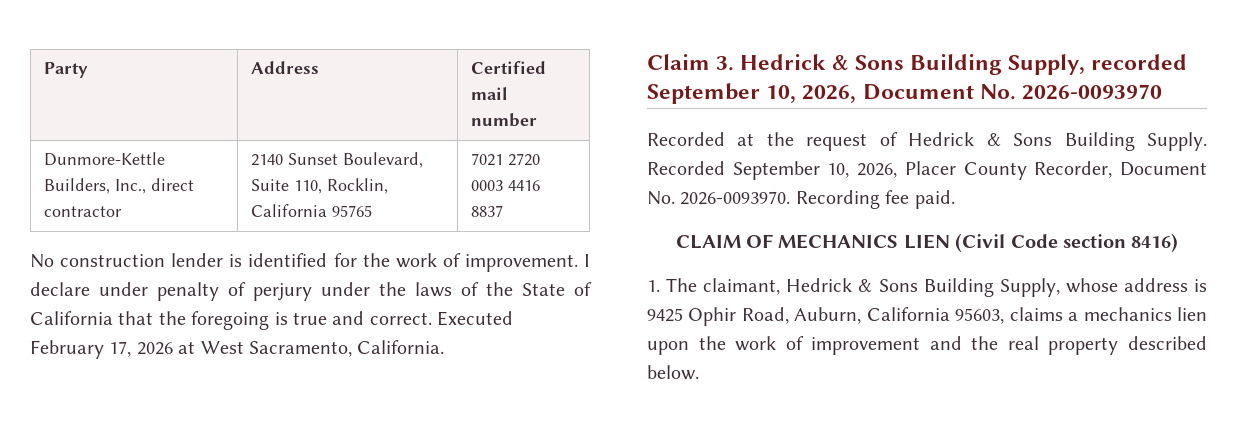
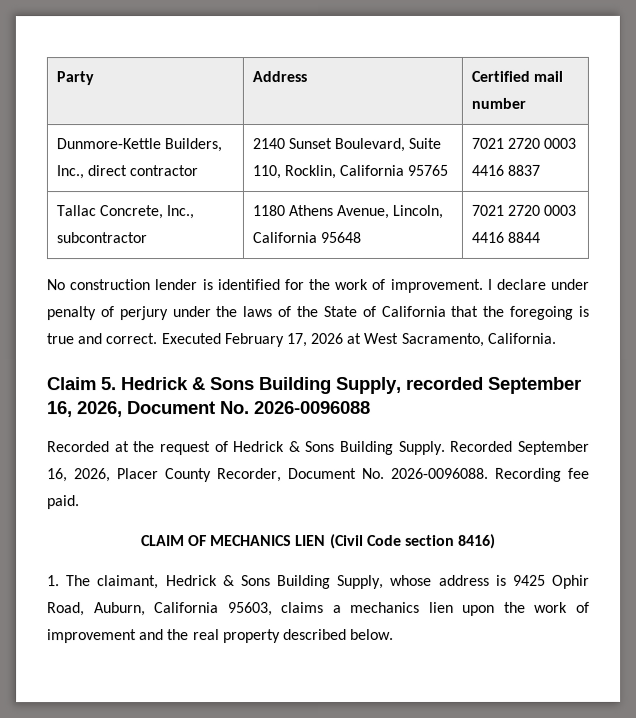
+ Tallac Concrete, Inc., subcontractor | 1180 Athens Avenue, Lincoln, California 95648 | 7021 2720 0003 4416 8844
- Claim 3. Hedrick & Sons Building Supply, recorded September 10, 2026, Document No. 2026-0093970
+ Claim 5. Hedrick & Sons Building Supply, recorded September 16, 2026, Document No. 2026-0096088
- Recorded September 10, 2026, Placer County Recorder, Document No. 2026-0093970.
+ Recorded September 16, 2026, Placer County Recorder, Document No. 2026-0096088.

